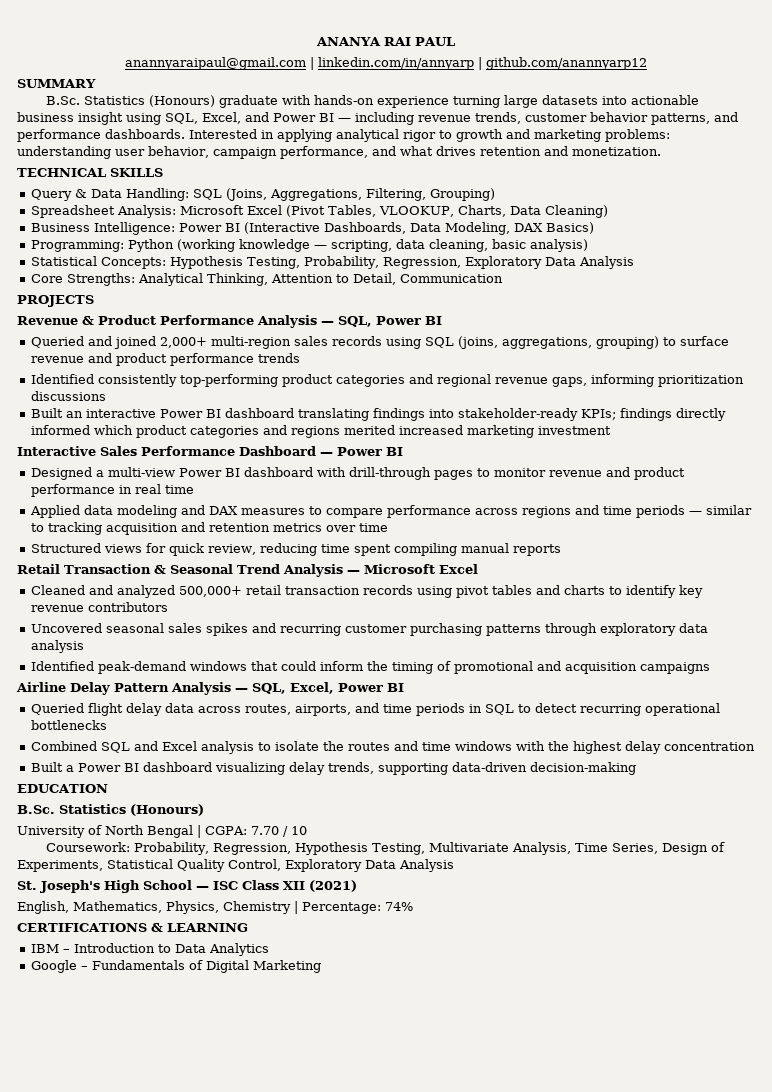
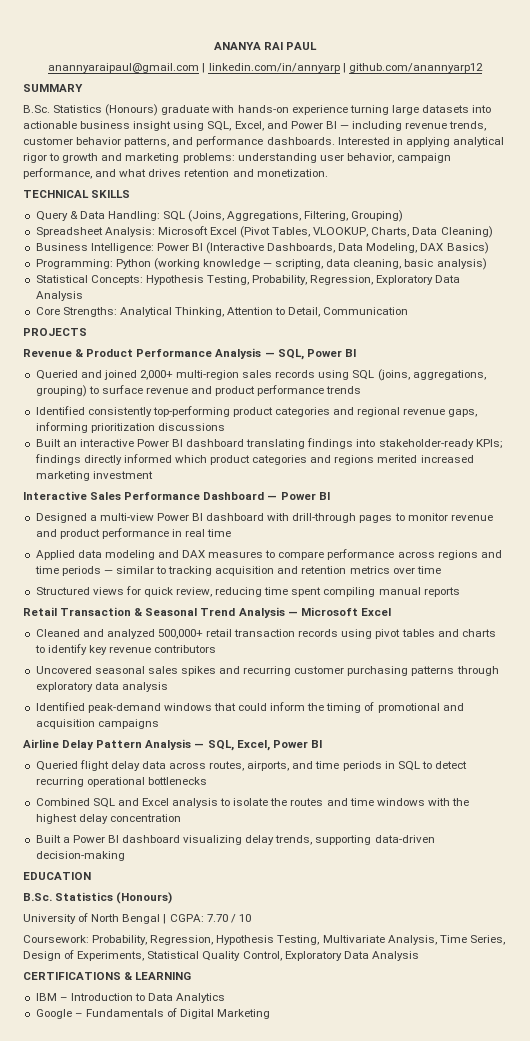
- St. Joseph's High School — ISC Class XII (2021)
- English, Mathematics, Physics, Chemistry | Percentage: 74%

